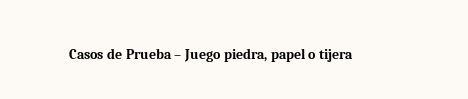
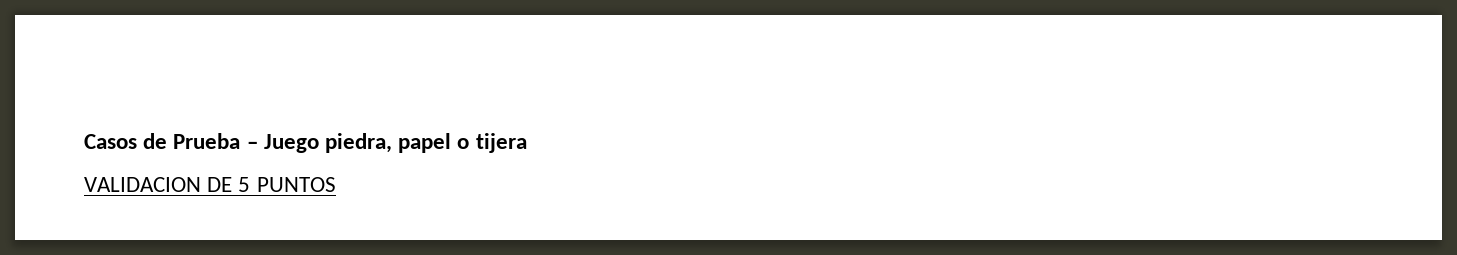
+ VALIDACION DE 5 PUNTOS

